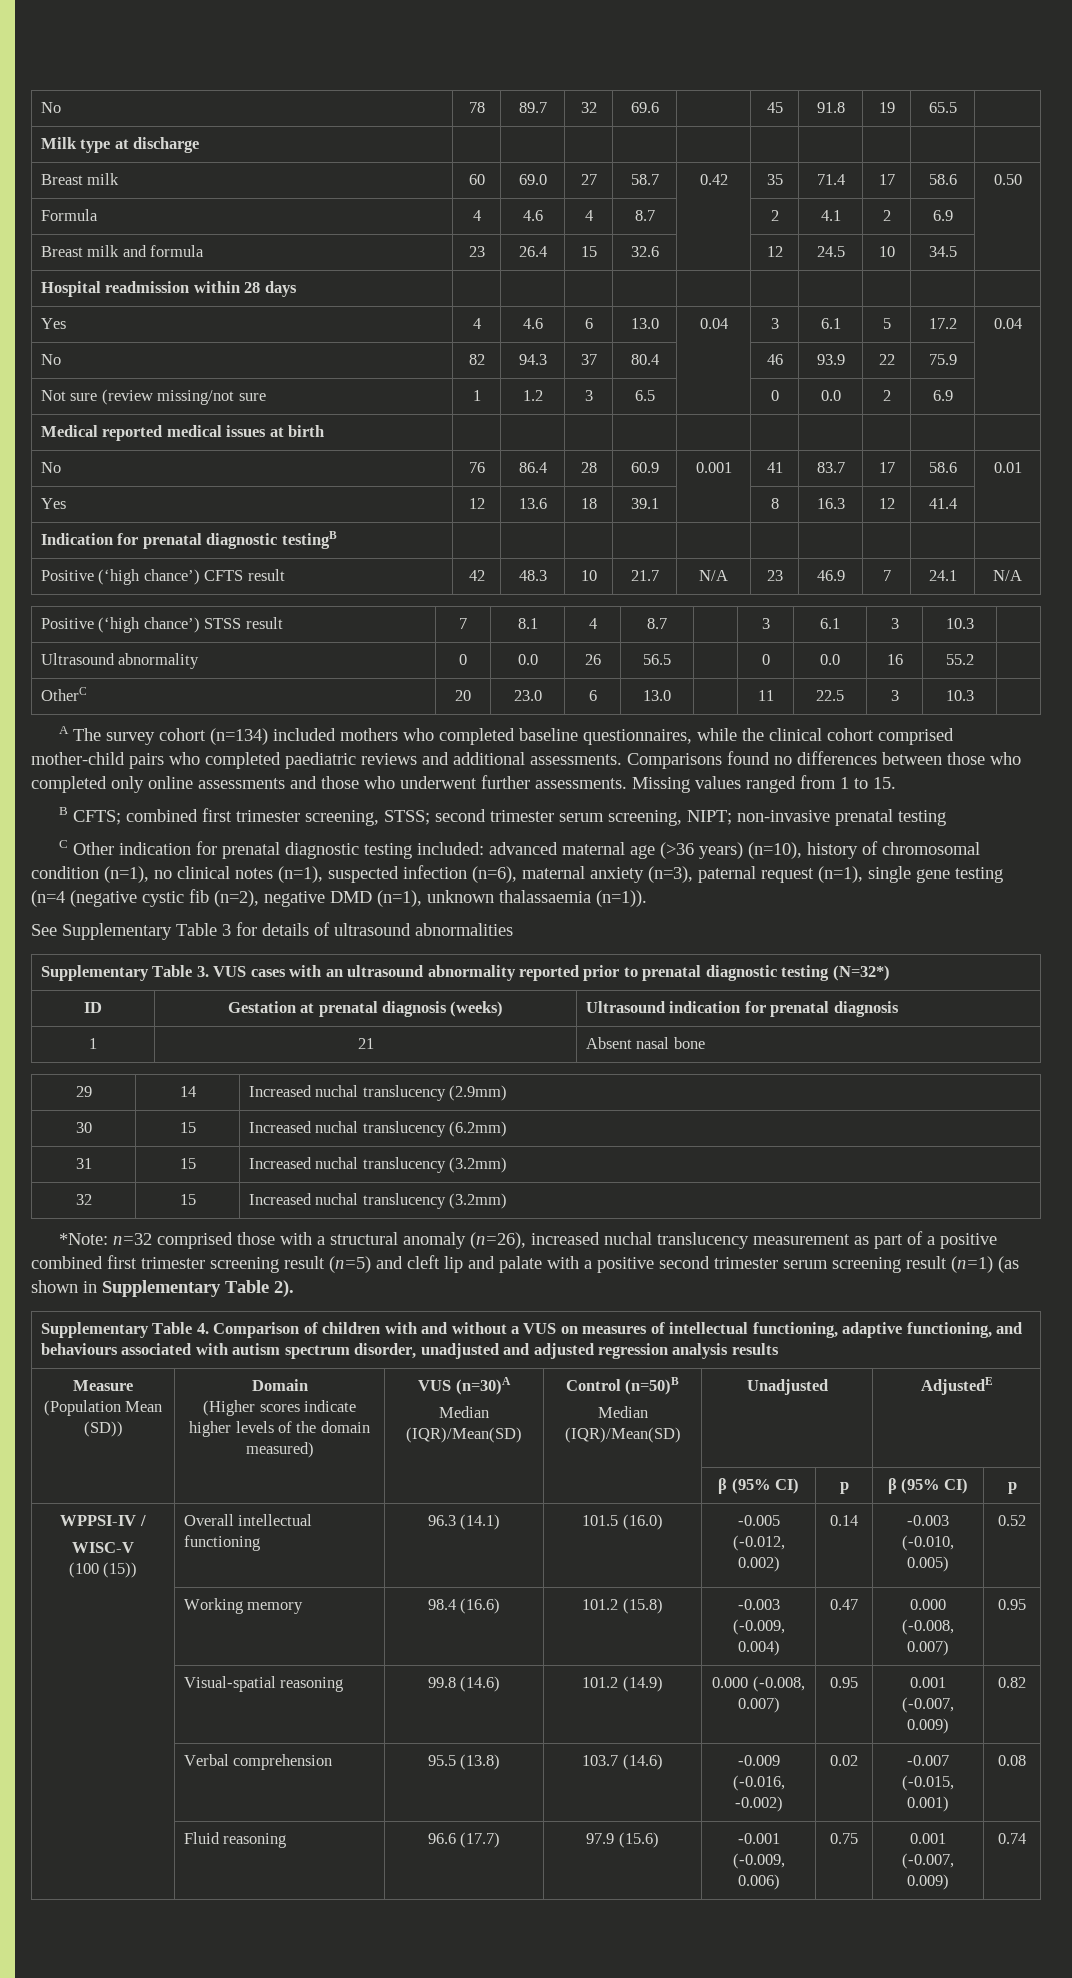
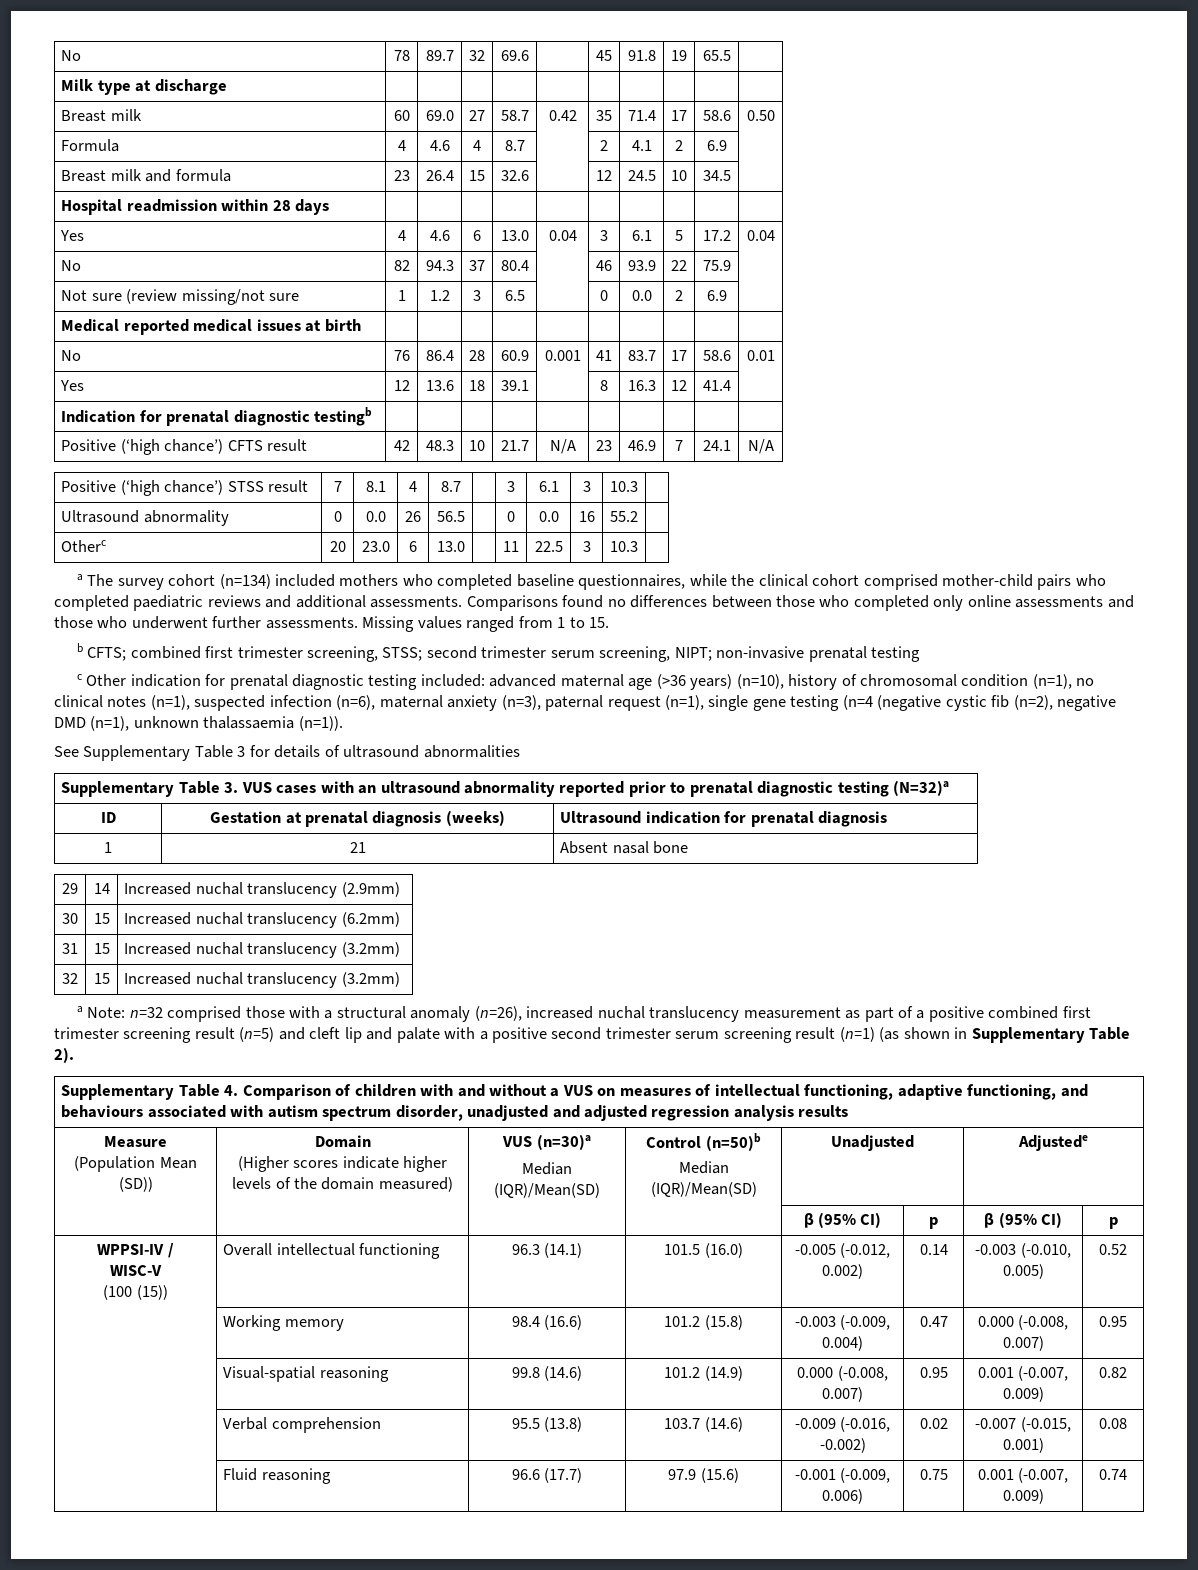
- Indication for prenatal diagnostic testingB | | | | | | | | | |
+ Indication for prenatal diagnostic testingb | | | | | | | | | |
- OtherC | 20 | 23.0 | 6 | 13.0 | | 11 | 22.5 | 3 | 10.3 |
+ Otherc | 20 | 23.0 | 6 | 13.0 | | 11 | 22.5 | 3 | 10.3 |
- A The survey cohort (n=134) included mothers who completed baseline questionnaires, while the clinical cohort comprised mother-child pairs who completed paediatric reviews and additional assessments.
+ a The survey cohort (n=134) included mothers who completed baseline questionnaires, while the clinical cohort comprised mother-child pairs who completed paediatric reviews and additional assessments.
- B CFTS; combined first trimester screening, STSS; second trimester serum screening, NIPT; non-invasive prenatal testing
+ b CFTS; combined first trimester screening, STSS; second trimester serum screening, NIPT; non-invasive prenatal testing
- C Other indication for prenatal diagnostic testing included: advanced maternal age (>36 years) (n=10), history of chromosomal condition (n=1), no clinical notes (n=1), suspected infection (n=6), maternal anxiety (n=3), paternal request (n=1), single gene testing (n=4 (negative cystic fib (n=2), negative DMD (n=1), unknown thalassaemia (n=1)).
+ c Other indication for prenatal diagnostic testing included: advanced maternal age (>36 years) (n=10), history of chromosomal condition (n=1), no clinical notes (n=1), suspected infection (n=6), maternal anxiety (n=3), paternal request (n=1), single gene testing (n=4 (negative cystic fib (n=2), negative DMD (n=1), unknown thalassaemia (n=1)).
- Supplementary Table 3. VUS cases with an ultrasound abnormality reported prior to prenatal diagnostic testing (N=32*)
+ Supplementary Table 3. VUS cases with an ultrasound abnormality reported prior to prenatal diagnostic testing (N=32)a
- *Note: n=32 comprised those with a structural anomaly (n=26), increased nuchal translucency measurement as part of a positive combined first trimester screening result (n=5) and cleft lip and palate with a positive second trimester serum screening result (n=1) (as shown in Supplementary Table 2).
+ a Note: n=32 comprised those with a structural anomaly (n=26), increased nuchal translucency measurement as part of a positive combined first trimester screening result (n=5) and cleft lip and palate with a positive second trimester serum screening result (n=1) (as shown in Supplementary Table 2).
  Measure (Population Mean (SD)) | Domain
- (Higher scores indicate higher levels of the domain measured) | VUS (n=30)A
- Median (IQR)/Mean(SD) | Control (n=50)B
- Median (IQR)/Mean(SD) | Unadjusted | AdjustedE
+ (Higher scores indicate higher levels of the domain measured) | VUS (n=30)a
+ Median (IQR)/Mean(SD) | Control (n=50)b
+ Median (IQR)/Mean(SD) | Unadjusted | Adjustede

